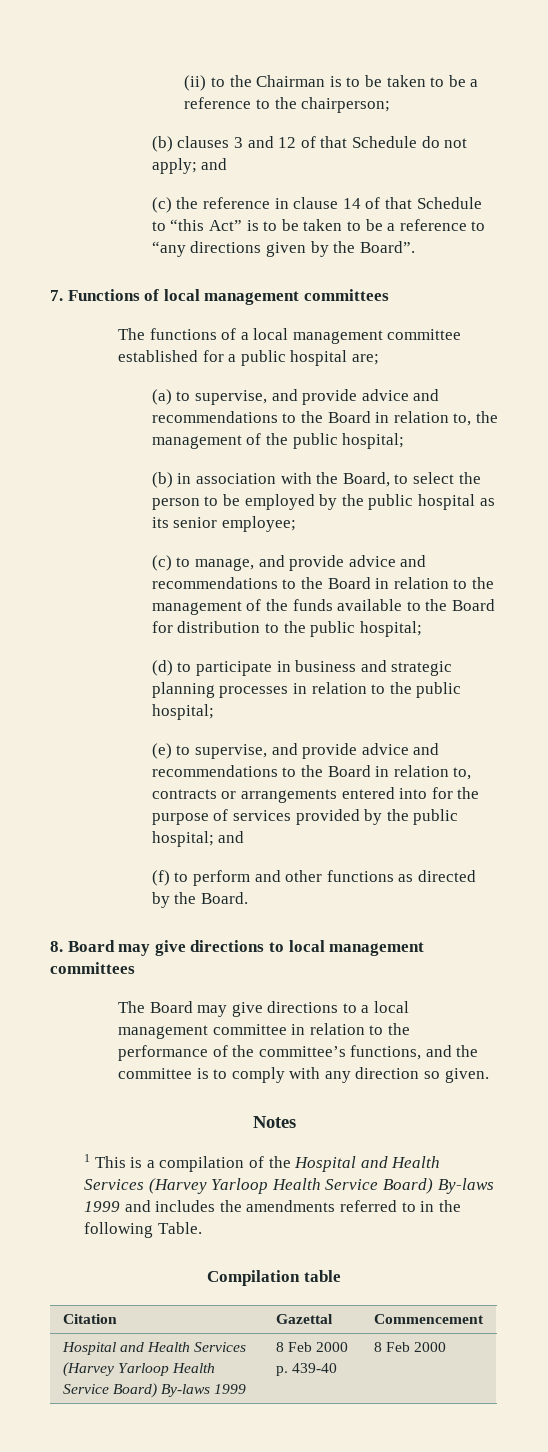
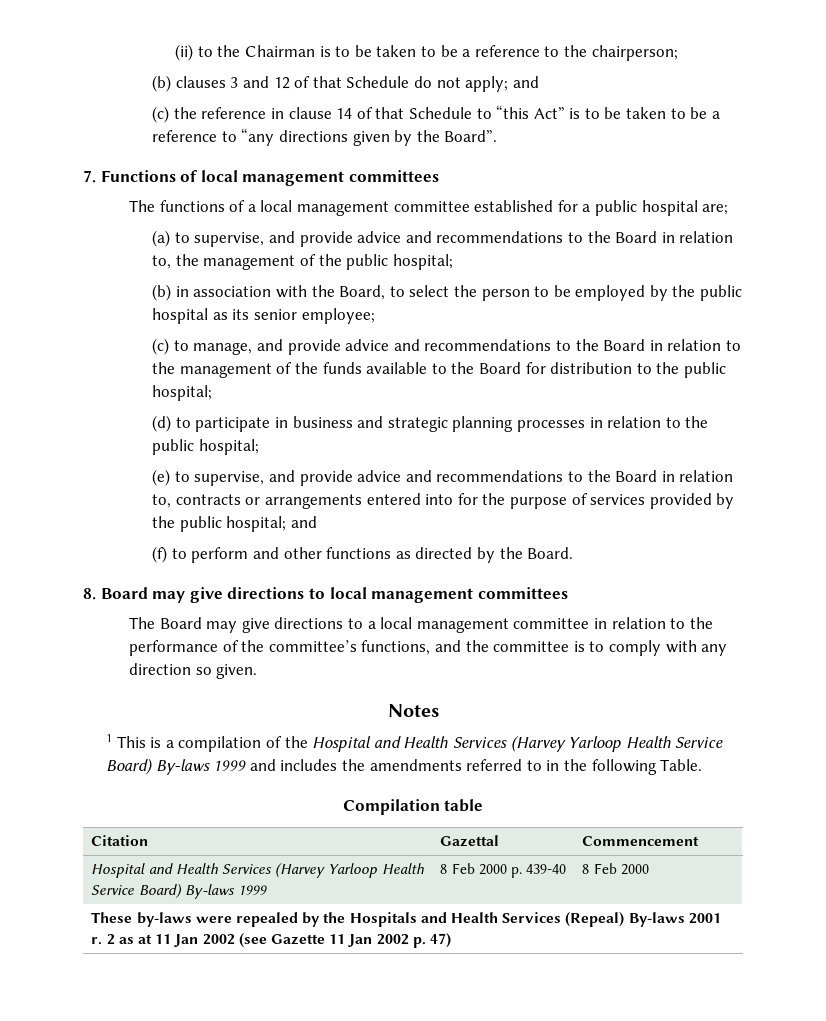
+ These by-laws were repealed by the Hospitals and Health Services (Repeal) By-laws 2001 r. 2 as at 11 Jan 2002 (see Gazette 11 Jan 2002 p. 47)

